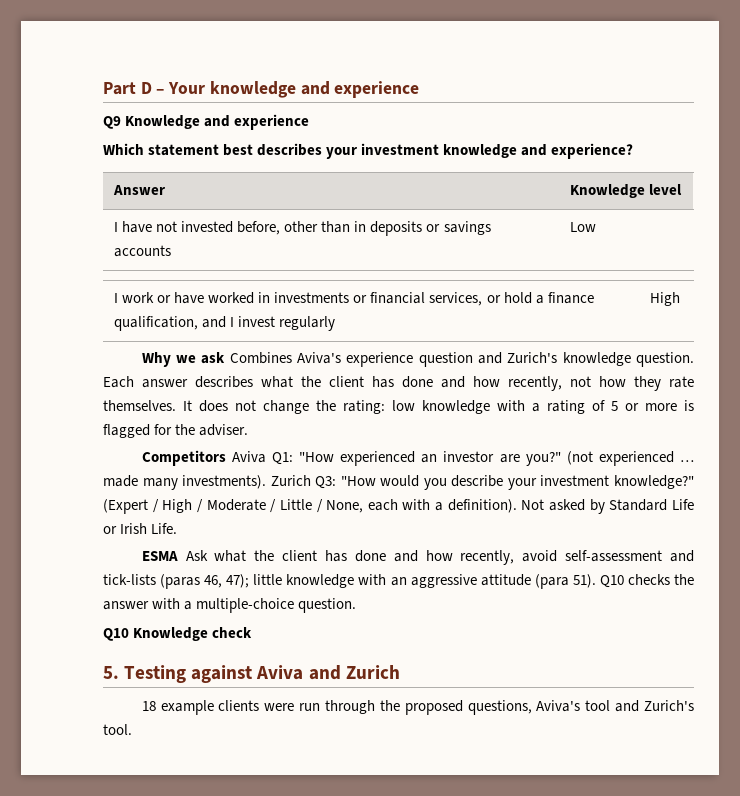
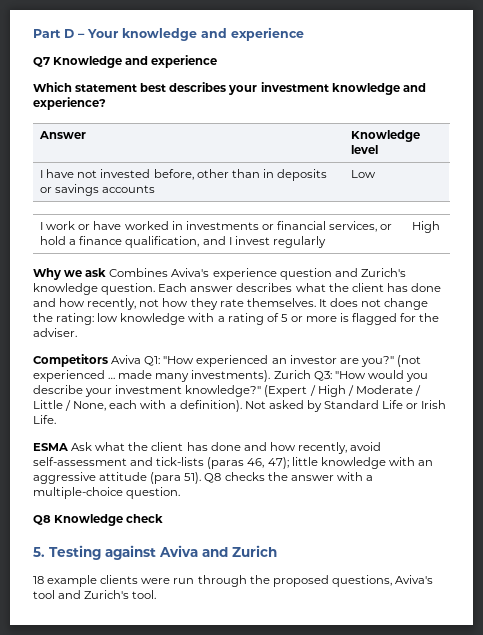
- Q9 Knowledge and experience
+ Q7 Knowledge and experience
- Q10 checks the answer with a multiple-choice question.
+ Q8 checks the answer with a multiple-choice question.
- Q10 Knowledge check
+ Q8 Knowledge check

